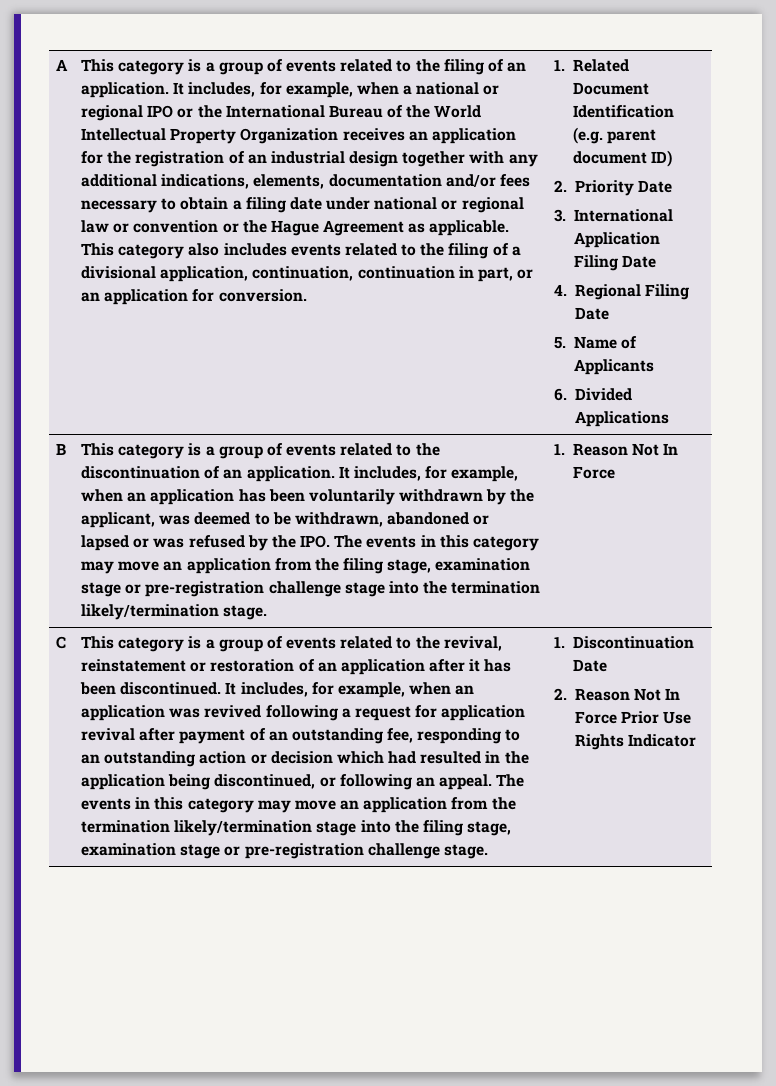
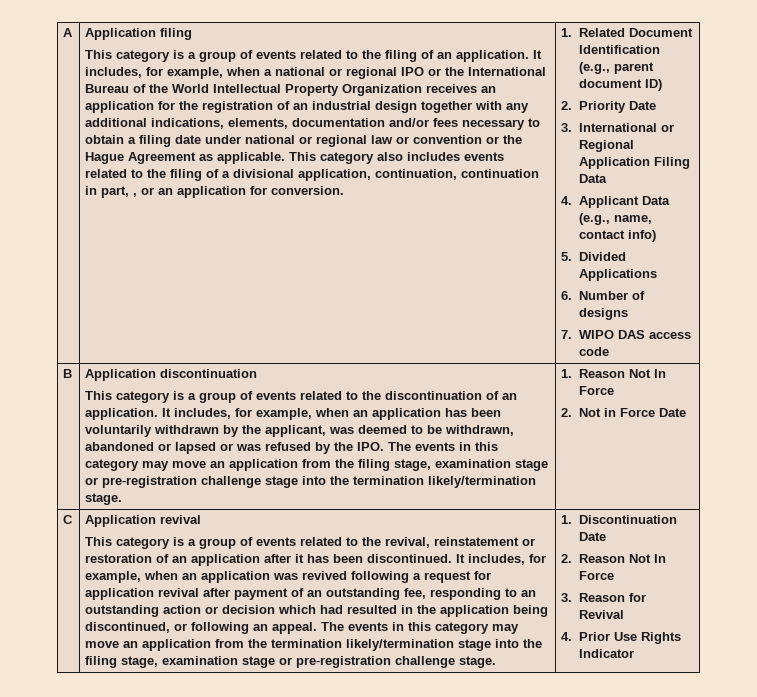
+ Application filing
- This category also includes events related to the filing of a divisional application, continuation, continuation in part, or an application for conversion.
+ This category also includes events related to the filing of a divisional application, continuation, continuation in part, , or an application for conversion.
- 1. Related Document Identification (e.g. parent document ID)
+ 1. Related Document Identification (e.g., parent document ID)
- 3. International Application Filing Date
- 4. Regional Filing Date
- 5. Name of Applicants
- 6. Divided Applications
+ 3. International or Regional Application Filing Data
+ 4. Applicant Data (e.g., name, contact info)
+ 5. Divided Applications
+ 6. Number of designs
+ 7. WIPO DAS access code
+ Application discontinuation
+ 2. Not in Force Date
+ Application revival
- 2. Reason Not In Force Prior Use Rights Indicator
+ 2. Reason Not In Force
+ 3. Reason for Revival
+ 4. Prior Use Rights Indicator

